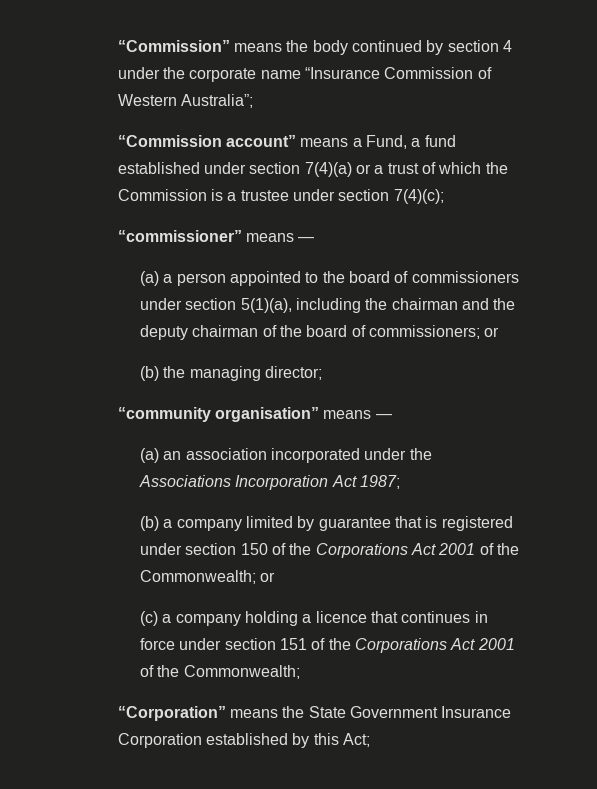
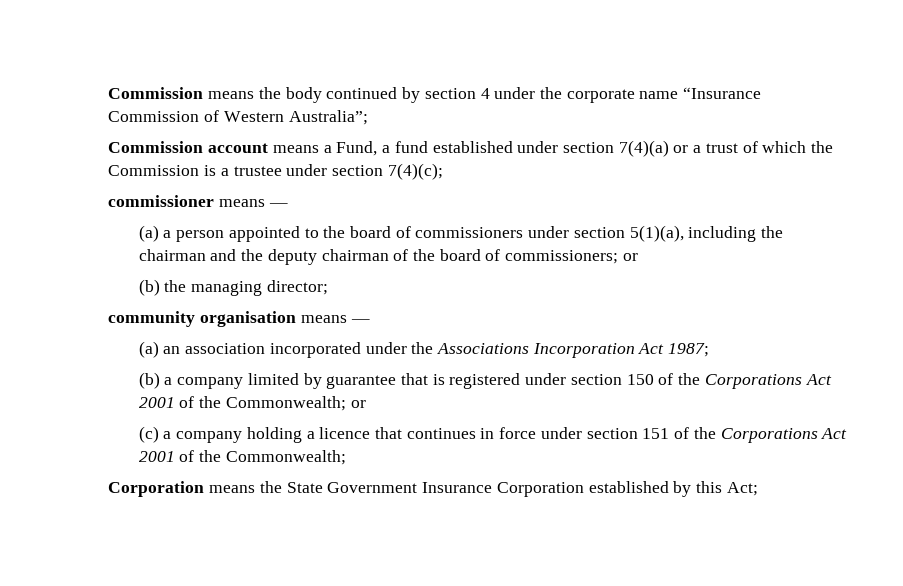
- “Commission” means the body continued by section 4 under the corporate name “Insurance Commission of Western Australia”;
+ Commission means the body continued by section 4 under the corporate name “Insurance Commission of Western Australia”;
- “Commission account” means a Fund, a fund established under section 7(4)(a) or a trust of which the Commission is a trustee under section 7(4)(c);
+ Commission account means a Fund, a fund established under section 7(4)(a) or a trust of which the Commission is a trustee under section 7(4)(c);
- “commissioner” means —
+ commissioner means —
- “community organisation” means —
+ community organisation means —
- “Corporation” means the State Government Insurance Corporation established by this Act;
+ Corporation means the State Government Insurance Corporation established by this Act;

